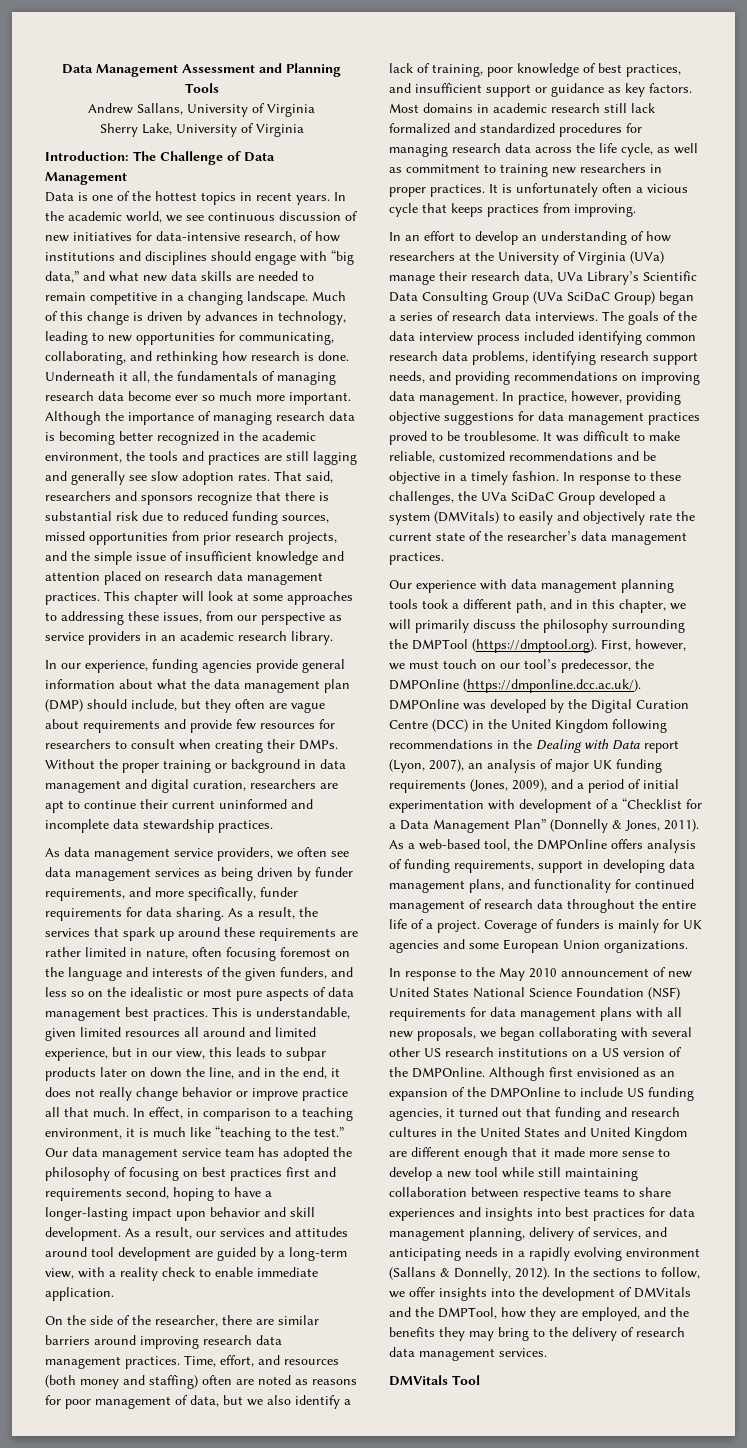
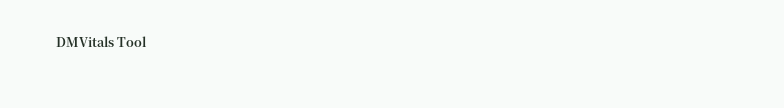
- Data Management Assessment and Planning Tools
- Andrew Sallans, University of Virginia
- Sherry Lake, University of Virginia
- Introduction: The Challenge of Data Management
- Data is one of the hottest topics in recent years. In the academic world, we see continuous discussion of new initiatives for data-intensive research, of how institutions and disciplines should engage with “big data,” and what new data skills are needed to remain competitive in a changing landscape. Much of this change is driven by advances in technology, leading to new opportunities for communicating, collaborating, and rethinking how research is done. Underneath it all, the fundamentals of managing research data become ever so much more important. Although the importance of managing research data is becoming better recognized in the academic environment, the tools and practices are still lagging and generally see slow adoption rates. That said, researchers and sponsors recognize that there is substantial risk due to reduced funding sources, missed opportunities from prior research projects, and the simple issue of insufficient knowledge and attention placed on research data management practices. This chapter will look at some approaches to addressing these issues, from our perspective as service providers in an academic research library.
- In our experience, funding agencies provide general information about what the data management plan (DMP) should include, but they often are vague about requirements and provide few resources for researchers to consult when creating their DMPs. Without the proper training or background in data management and digital curation, researchers are apt to continue their current uninformed and incomplete data stewardship practices.
- As data management service providers, we often see data management services as being driven by funder requirements, and more specifically, funder requirements for data sharing. As a result, the services that spark up around these requirements are rather limited in nature, often focusing foremost on the language and interests of the given funders, and less so on the idealistic or most pure aspects of data management best practices. This is understandable, given limited resources all around and limited experience, but in our view, this leads to subpar products later on down the line, and in the end, it does not really change behavior or improve practice all that much. In effect, in comparison to a teaching environment, it is much like “teaching to the test.” Our data management service team has adopted the philosophy of focusing on best practices first and requirements second, hoping to have a longer-lasting impact upon behavior and skill development. As a result, our services and attitudes around tool development are guided by a long-term view, with a reality check to enable immediate application.
- On the side of the researcher, there are similar barriers around improving research data management practices. Time, effort, and resources (both money and staffing) often are noted as reasons for poor management of data, but we also identify a lack of training, poor knowledge of best practices, and insufficient support or guidance as key factors. Most domains in academic research still lack formalized and standardized procedures for managing research data across the life cycle, as well as commitment to training new researchers in proper practices. It is unfortunately often a vicious cycle that keeps practices from improving.
- In an effort to develop an understanding of how researchers at the University of Virginia (UVa) manage their research data, UVa Library’s Scientific Data Consulting Group (UVa SciDaC Group) began a series of research data interviews. The goals of the data interview process included identifying common research data problems, identifying research support needs, and providing recommendations on improving data management. In practice, however, providing objective suggestions for data management practices proved to be troublesome. It was difficult to make reliable, customized recommendations and be objective in a timely fashion. In response to these challenges, the UVa SciDaC Group developed a system (DMVitals) to easily and objectively rate the current state of the researcher’s data management practices.
- Our experience with data management planning tools took a different path, and in this chapter, we will primarily discuss the philosophy surrounding the DMPTool (https://dmptool.org). First, however, we must touch on our tool’s predecessor, the DMPOnline (https://dmponline.dcc.ac.uk/). DMPOnline was developed by the Digital Curation Centre (DCC) in the United Kingdom following recommendations in the Dealing with Data report (Lyon, 2007), an analysis of major UK funding requirements (Jones, 2009), and a period of initial experimentation with development of a “Checklist for a Data Management Plan” (Donnelly & Jones, 2011). As a web-based tool, the DMPOnline offers analysis of funding requirements, support in developing data management plans, and functionality for continued management of research data throughout the entire life of a project. Coverage of funders is mainly for UK agencies and some European Union organizations.
- In response to the May 2010 announcement of new United States National Science Foundation (NSF) requirements for data management plans with all new proposals, we began collaborating with several other US research institutions on a US version of the DMPOnline. Although first envisioned as an expansion of the DMPOnline to include US funding agencies, it turned out that funding and research cultures in the United States and United Kingdom are different enough that it made more sense to develop a new tool while still maintaining collaboration between respective teams to share experiences and insights into best practices for data management planning, delivery of services, and anticipating needs in a rapidly evolving environment (Sallans & Donnelly, 2012). In the sections to follow, we offer insights into the development of DMVitals and the DMPTool, how they are employed, and the benefits they may bring to the delivery of research data management services.

